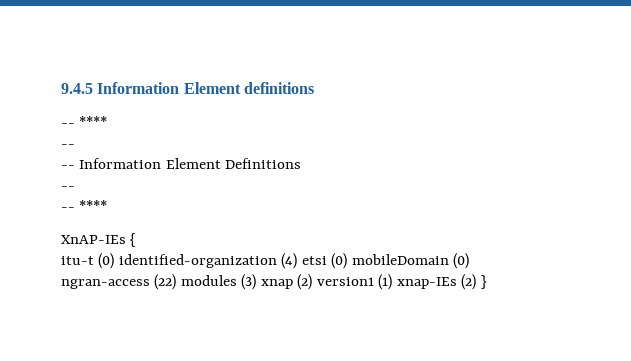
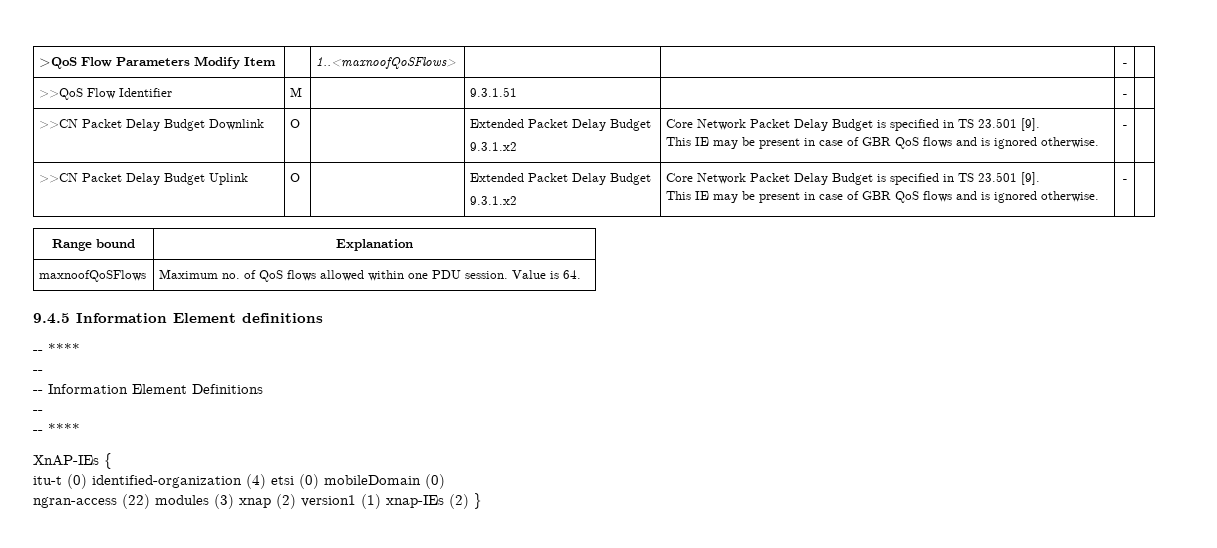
+ >QoS Flow Parameters Modify Item | | 1..<maxnoofQoSFlows> | | | - |
+ >>QoS Flow Identifier | M | | 9.3.1.51 | | - |
+ >>CN Packet Delay Budget Downlink | O | | Extended Packet Delay Budget
+ 9.3.1.x2 | Core Network Packet Delay Budget is specified in TS 23.501 [9].
+ This IE may be present in case of GBR QoS flows and is ignored otherwise. | - |
+ >>CN Packet Delay Budget Uplink | O | | Extended Packet Delay Budget
+ 9.3.1.x2 | Core Network Packet Delay Budget is specified in TS 23.501 [9].
+ This IE may be present in case of GBR QoS flows and is ignored otherwise. | - |
+ Range bound | Explanation
+ maxnoofQoSFlows | Maximum no. of QoS flows allowed within one PDU session. Value is 64.

